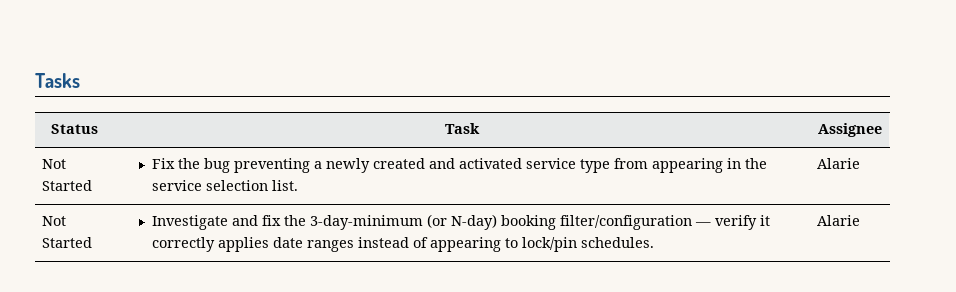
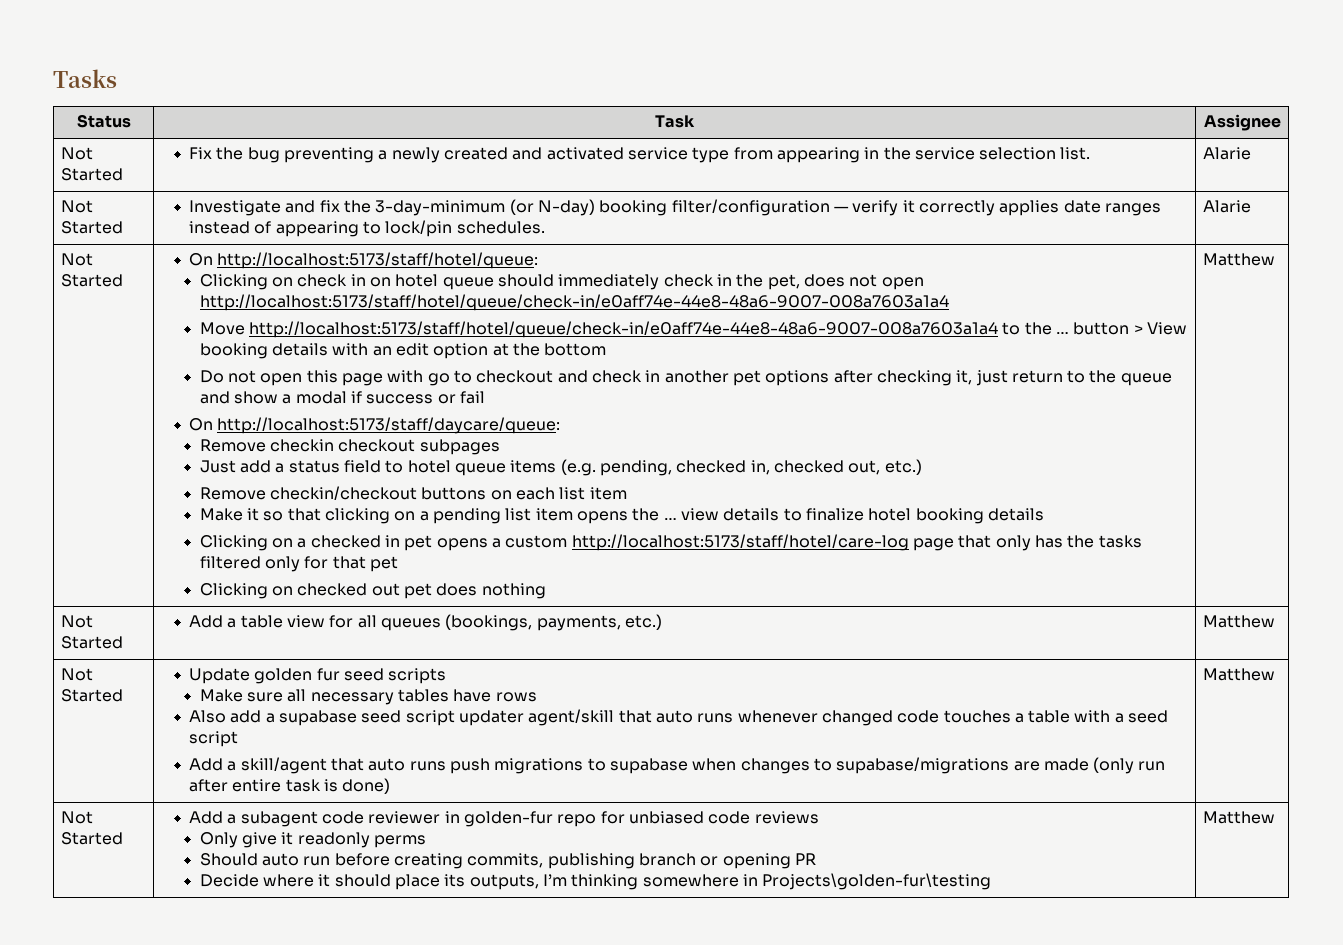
+ Not Started | On http://localhost:5173/staff/hotel/queue:
+ Clicking on check in on hotel queue should immediately check in the pet, does not open http://localhost:5173/staff/hotel/queue/check-in/e0aff74e-44e8-48a6-9007-008a7603a1a4
+ Move http://localhost:5173/staff/hotel/queue/check-in/e0aff74e-44e8-48a6-9007-008a7603a1a4 to the … button > View booking details with an edit option at the bottom
+ Do not open this page with go to checkout and check in another pet options after checking it, just return to the queue and show a modal if success or fail
+ On http://localhost:5173/staff/daycare/queue:
+ Remove checkin checkout subpages
+ Just add a status field to hotel queue items (e.g. pending, checked in, checked out, etc.)
+ Remove checkin/checkout buttons on each list item
+ Make it so that clicking on a pending list item opens the … view details to finalize hotel booking details
+ Clicking on a checked in pet opens a custom http://localhost:5173/staff/hotel/care-log page that only has the tasks filtered only for that pet
+ Clicking on checked out pet does nothing | Matthew
+ Not Started | Add a table view for all queues (bookings, payments, etc.) | Matthew
+ Not Started | Update golden fur seed scripts
+ Make sure all necessary tables have rows
+ Also add a supabase seed script updater agent/skill that auto runs whenever changed code touches a table with a seed script
+ Add a skill/agent that auto runs push migrations to supabase when changes to supabase/migrations are made (only run after entire task is done) | Matthew
+ Not Started | Add a subagent code reviewer in golden-fur repo for unbiased code reviews
+ Only give it readonly perms
+ Should auto run before creating commits, publishing branch or opening PR
+ Decide where it should place its outputs, I’m thinking somewhere in Projects\golden-fur\testing | Matthew

